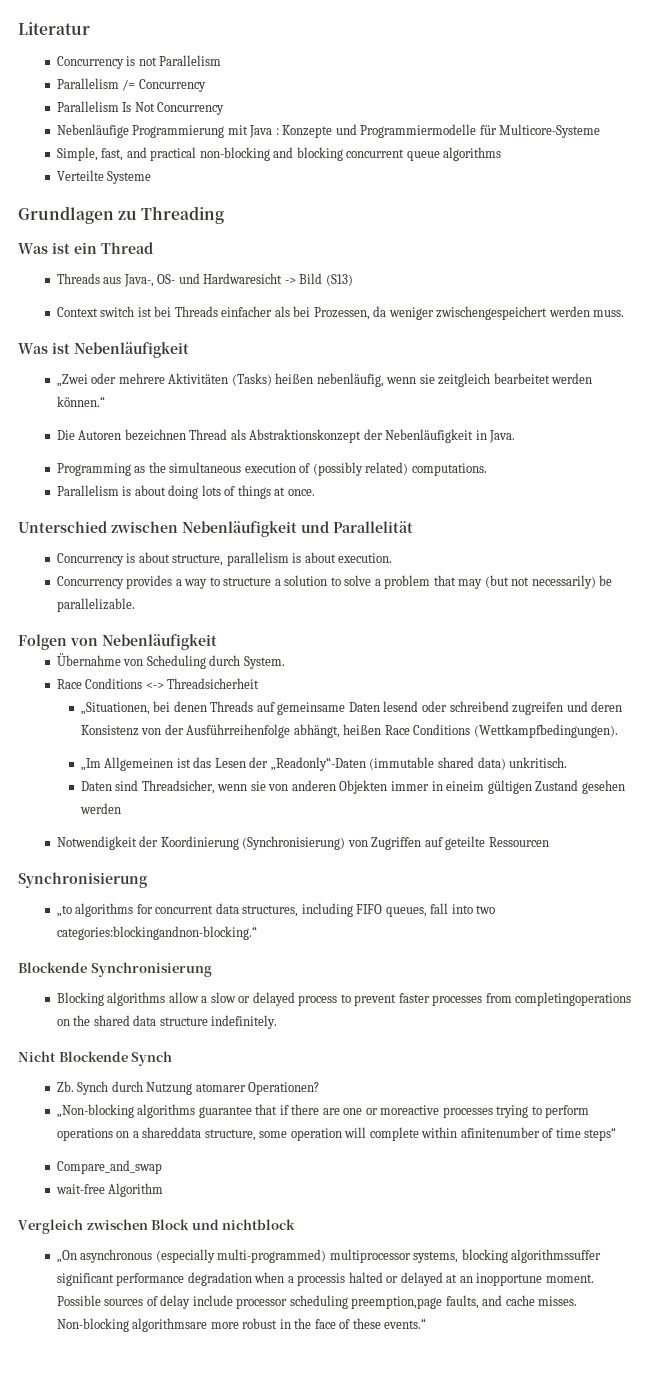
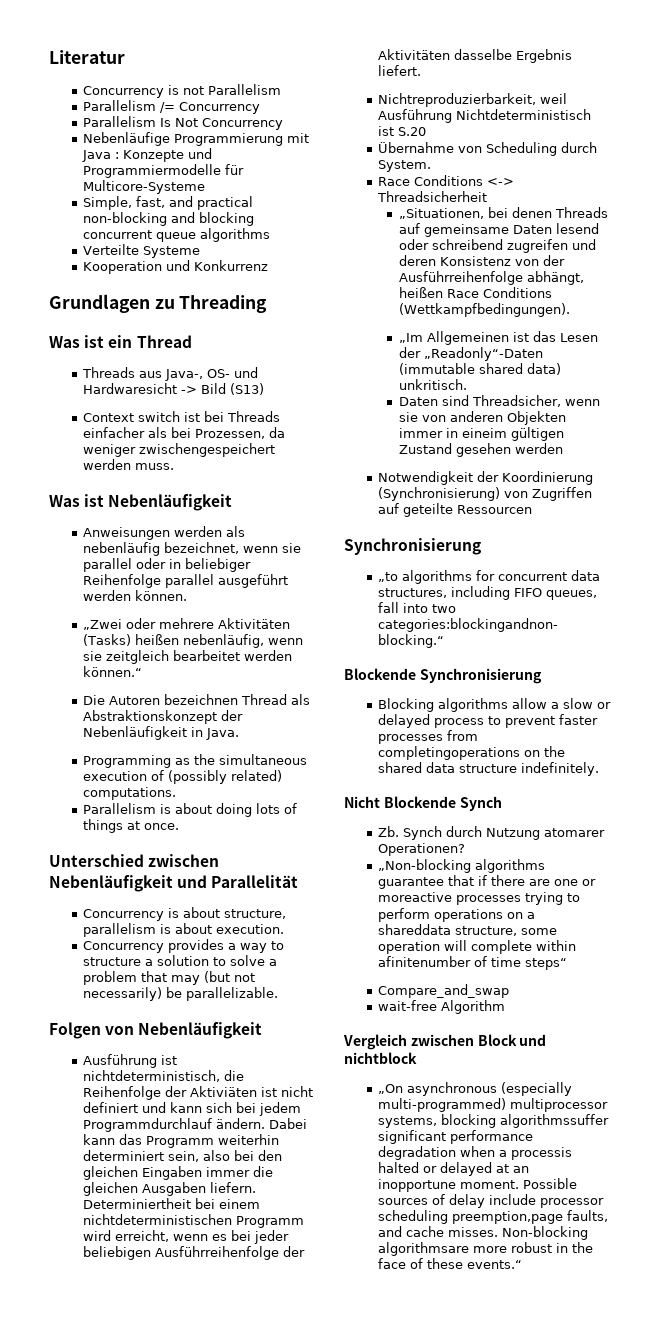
+ Kooperation und Konkurrenz
+ Anweisungen werden als nebenläufig bezeichnet, wenn sie parallel oder in beliebiger Reihenfolge parallel ausgeführt werden können.
+ Ausführung ist nichtdeterministisch, die Reihenfolge der Aktiviäten ist nicht definiert und kann sich bei jedem Programmdurchlauf ändern. Dabei kann das Programm weiterhin determiniert sein, also bei den gleichen Eingaben immer die gleichen Ausgaben liefern. Determiniertheit bei einem nichtdeterministischen Programm wird erreicht, wenn es bei jeder beliebigen Ausführreihenfolge der Aktivitäten dasselbe Ergebnis liefert.
+ Nichtreproduzierbarkeit, weil Ausführung Nichtdeterministisch ist S.20

